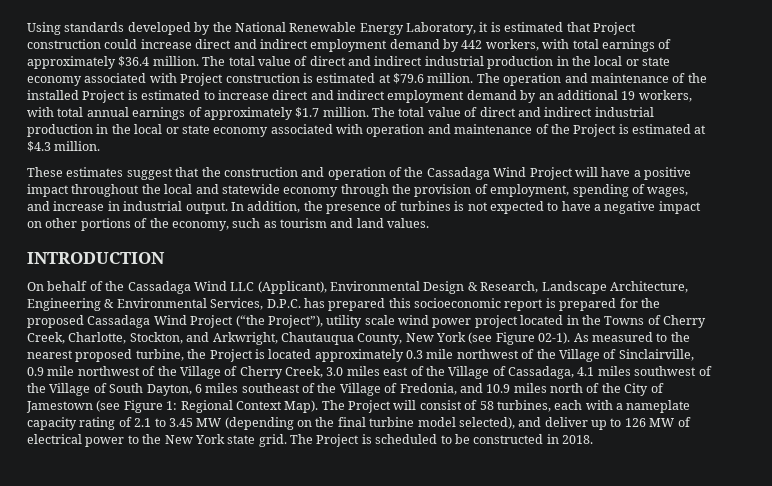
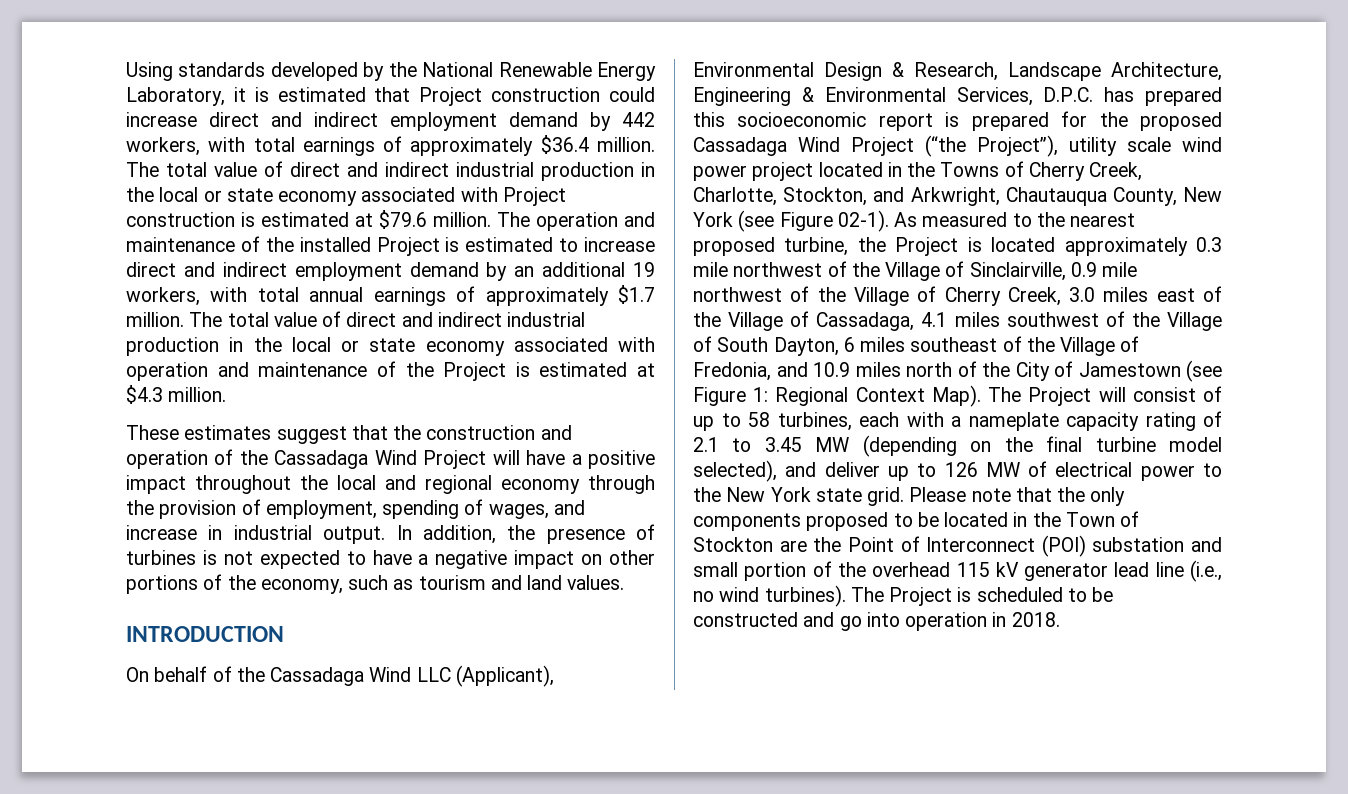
- These estimates suggest that the construction and operation of the Cassadaga Wind Project will have a positive impact throughout the local and statewide economy through the provision of employment, spending of wages, and increase in industrial output.
+ These estimates suggest that the construction and operation of the Cassadaga Wind Project will have a positive impact throughout the local and regional economy through the provision of employment, spending of wages, and increase in industrial output.
- The Project will consist of 58 turbines, each with a nameplate capacity rating of 2.1 to 3.45 MW (depending on the final turbine model selected), and deliver up to 126 MW of electrical power to the New York state grid.
+ The Project will consist of up to 58 turbines, each with a nameplate capacity rating of 2.1 to 3.45 MW (depending on the final turbine model selected), and deliver up to 126 MW of electrical power to the New York state grid.
+ Please note that the only components proposed to be located in the Town of Stockton are the Point of Interconnect (POI) substation and small portion of the overhead 115 kV generator lead line (i.e., no wind turbines).
- The Project is scheduled to be constructed in 2018.
+ The Project is scheduled to be constructed and go into operation in 2018.

